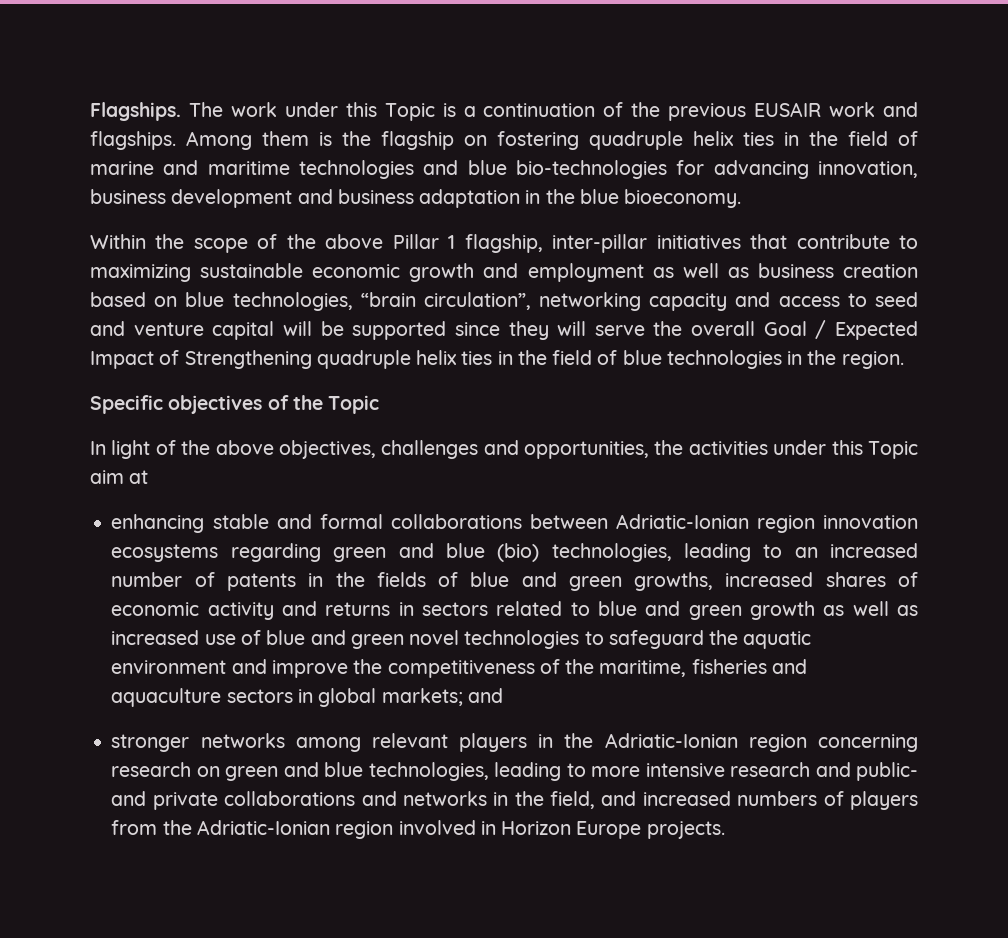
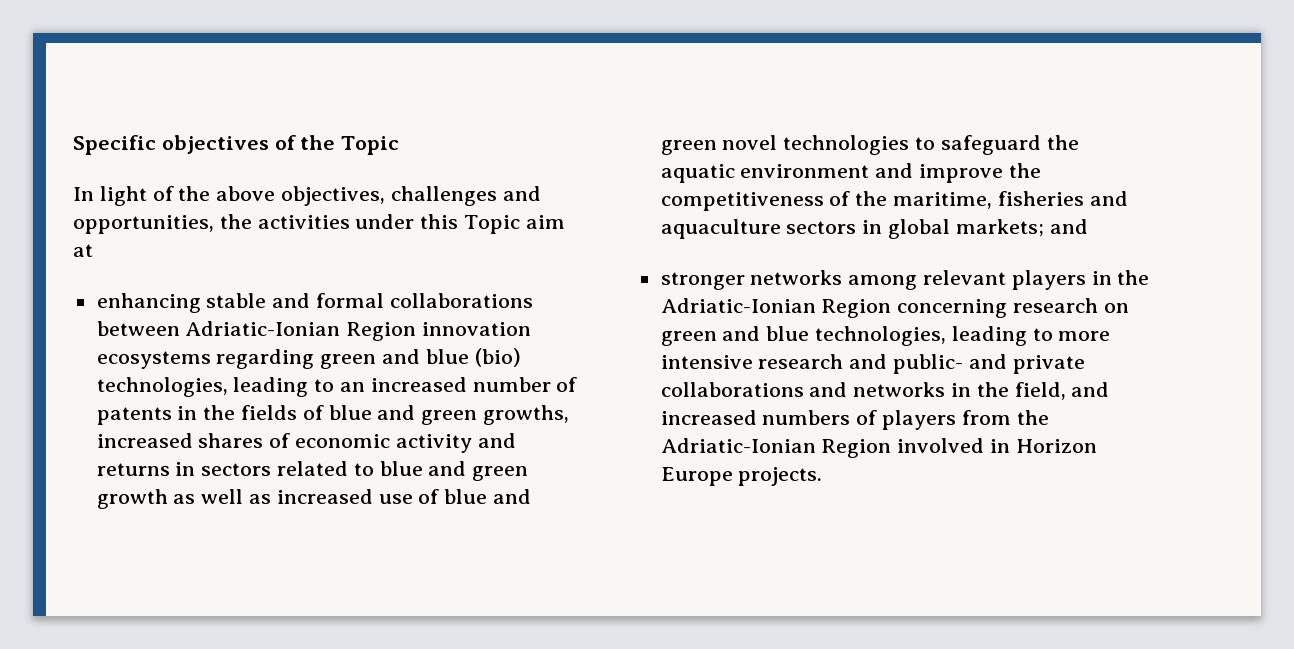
- Flagships. The work under this Topic is a continuation of the previous EUSAIR work and flagships. Among them is the flagship on fostering quadruple helix ties in the field of marine and maritime technologies and blue bio-technologies for advancing innovation, business development and business adaptation in the blue bioeconomy.
- Within the scope of the above Pillar 1 flagship, inter-pillar initiatives that contribute to maximizing sustainable economic growth and employment as well as business creation based on blue technologies, “brain circulation”, networking capacity and access to seed and venture capital will be supported since they will serve the overall Goal / Expected Impact of Strengthening quadruple helix ties in the field of blue technologies in the region.
- enhancing stable and formal collaborations between Adriatic-Ionian region innovation ecosystems regarding green and blue (bio) technologies, leading to an increased number of patents in the fields of blue and green growths, increased shares of economic activity and returns in sectors related to blue and green growth as well as increased use of blue and green novel technologies to safeguard the aquatic environment and improve the competitiveness of the maritime, fisheries and aquaculture sectors in global markets;
+ enhancing stable and formal collaborations between Adriatic-Ionian Region innovation ecosystems regarding green and blue (bio) technologies, leading to an increased number of patents in the fields of blue and green growths, increased shares of economic activity and returns in sectors related to blue and green growth as well as increased use of blue and green novel technologies to safeguard the aquatic environment and improve the competitiveness of the maritime, fisheries and aquaculture sectors in global markets;
- stronger networks among relevant players in the Adriatic-Ionian region concerning research on green and blue technologies, leading to more intensive research and public- and private collaborations and networks in the field, and increased numbers of players from the Adriatic-Ionian region involved in Horizon Europe projects.
+ stronger networks among relevant players in the Adriatic-Ionian Region concerning research on green and blue technologies, leading to more intensive research and public- and private collaborations and networks in the field, and increased numbers of players from the Adriatic-Ionian Region involved in Horizon Europe projects.

